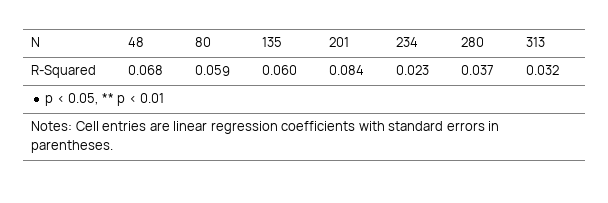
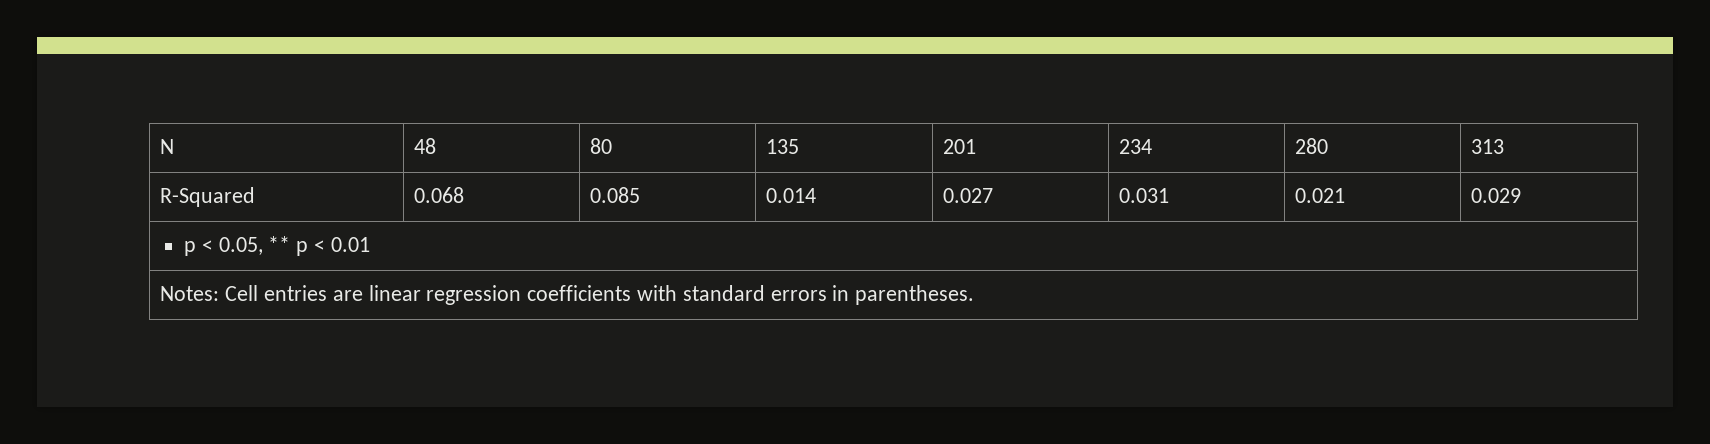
- R-Squared | 0.068 | 0.059 | 0.060 | 0.084 | 0.023 | 0.037 | 0.032
+ R-Squared | 0.068 | 0.085 | 0.014 | 0.027 | 0.031 | 0.021 | 0.029

